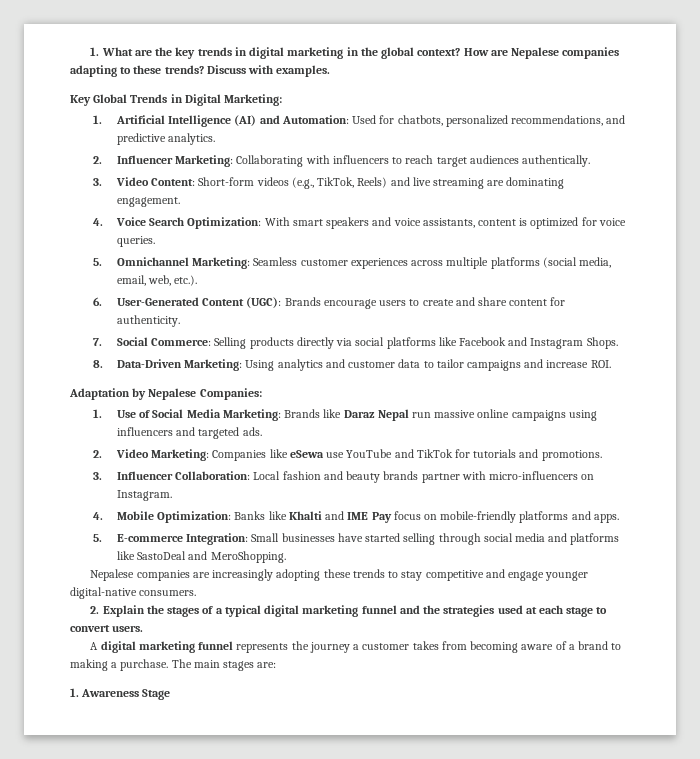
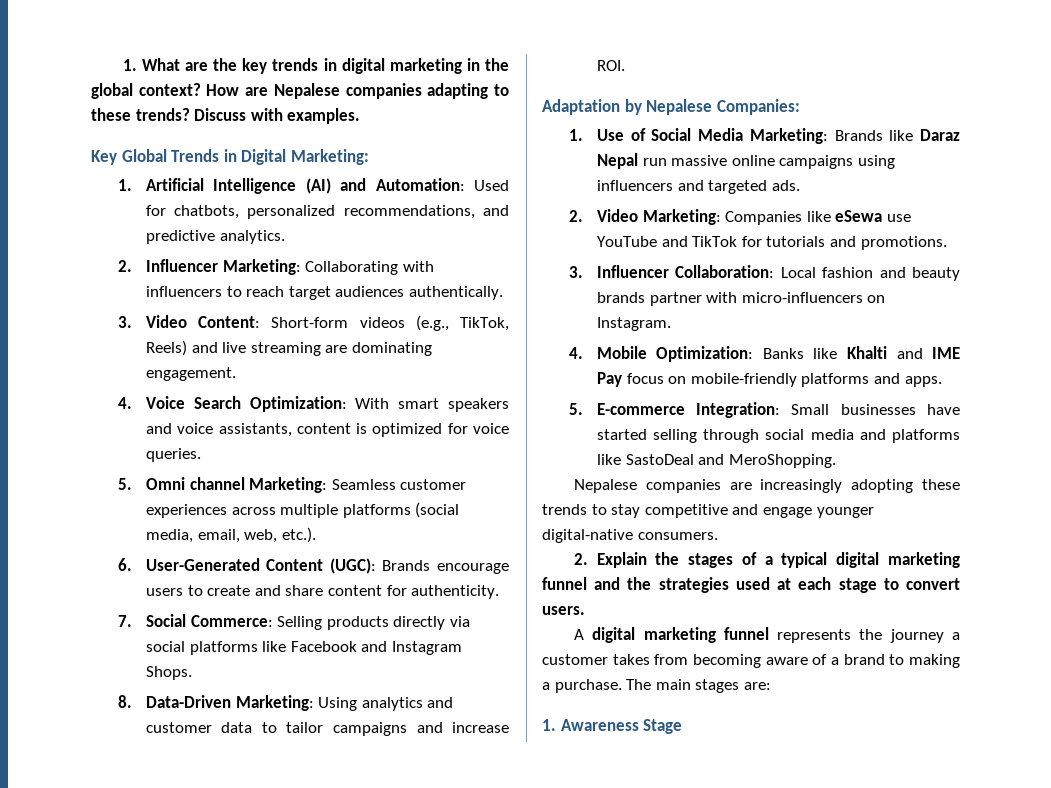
- 5. Omnichannel Marketing: Seamless customer experiences across multiple platforms (social media, email, web, etc.).
+ 5. Omni channel Marketing: Seamless customer experiences across multiple platforms (social media, email, web, etc.).

